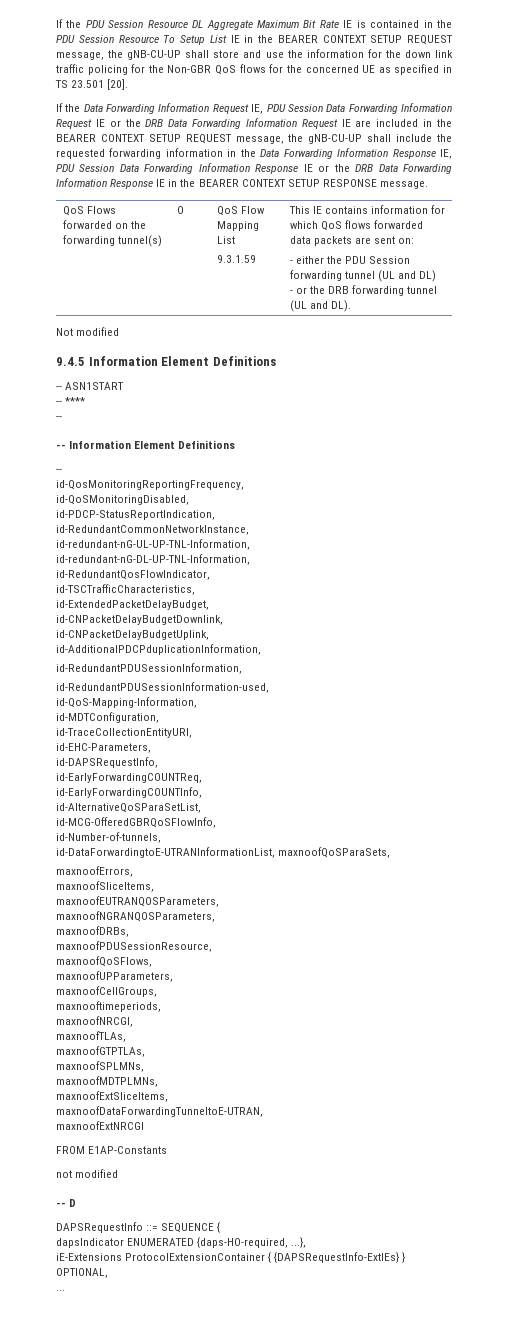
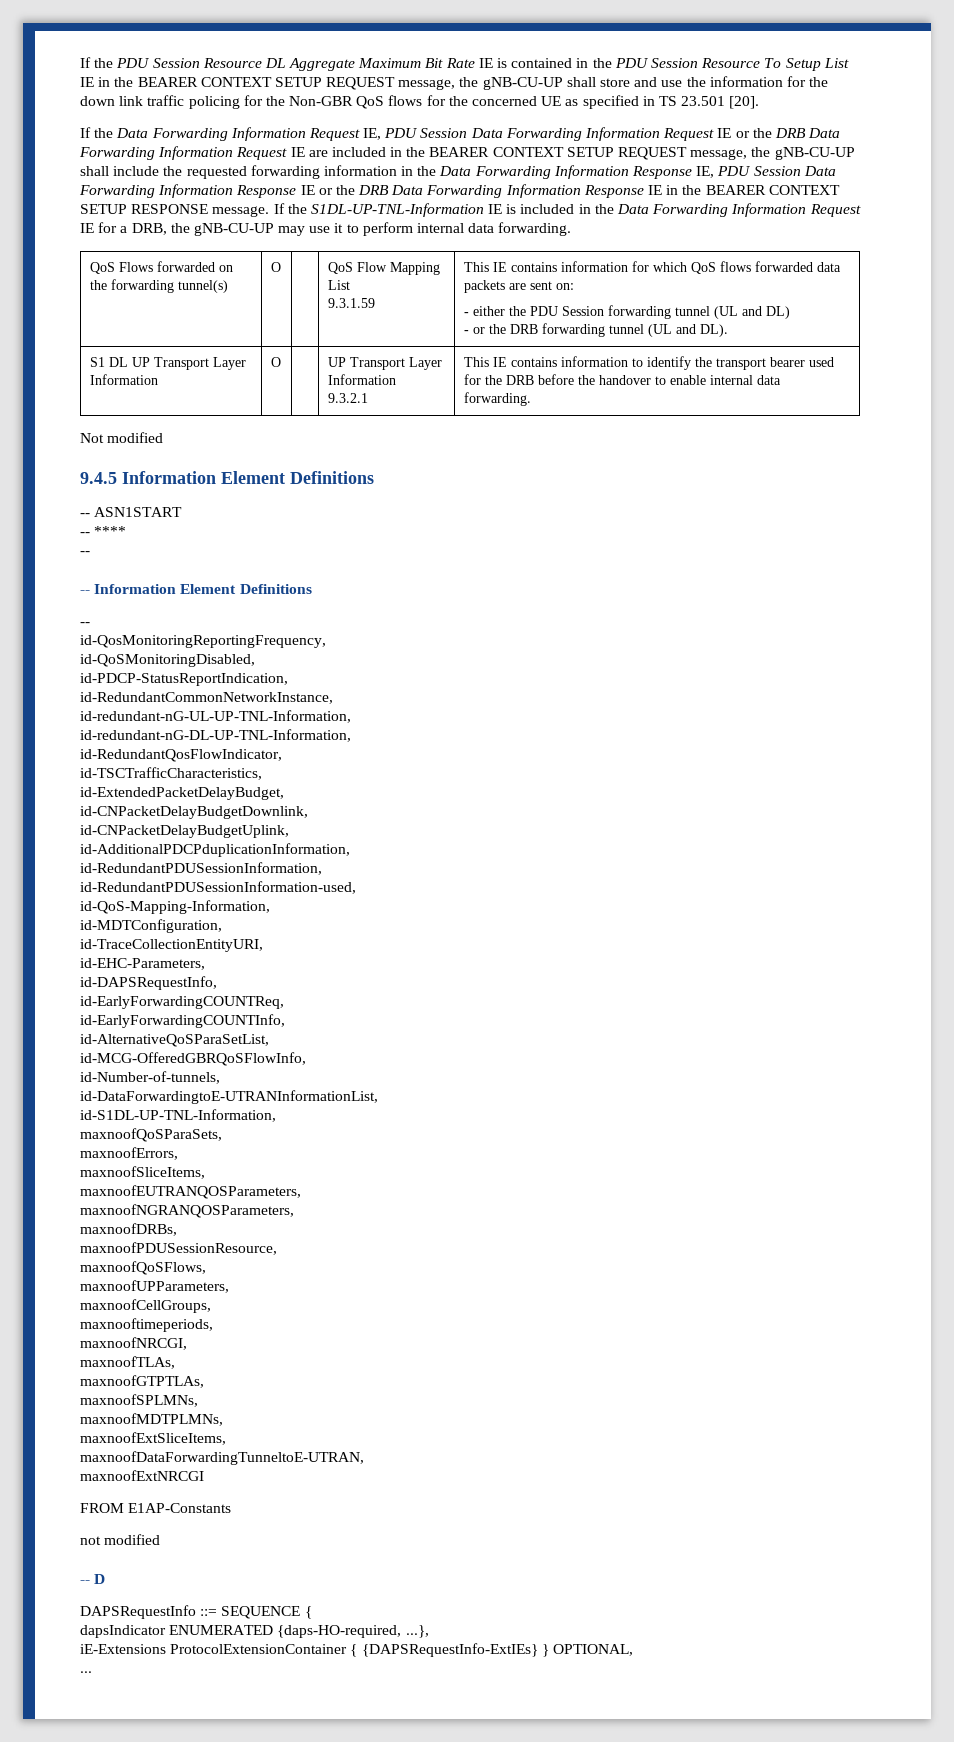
+ If the S1DL-UP-TNL-Information IE is included in the Data Forwarding Information Request IE for a DRB, the gNB-CU-UP may use it to perform internal data forwarding.
+ S1 DL UP Transport Layer Information | O | | UP Transport Layer Information
+ 9.3.2.1 | This IE contains information to identify the transport bearer used for the DRB before the handover to enable internal data forwarding.
- id-DataForwardingtoE-UTRANInformationList, maxnoofQoSParaSets,
+ id-DataForwardingtoE-UTRANInformationList,
+ id-S1DL-UP-TNL-Information,
+ maxnoofQoSParaSets,

